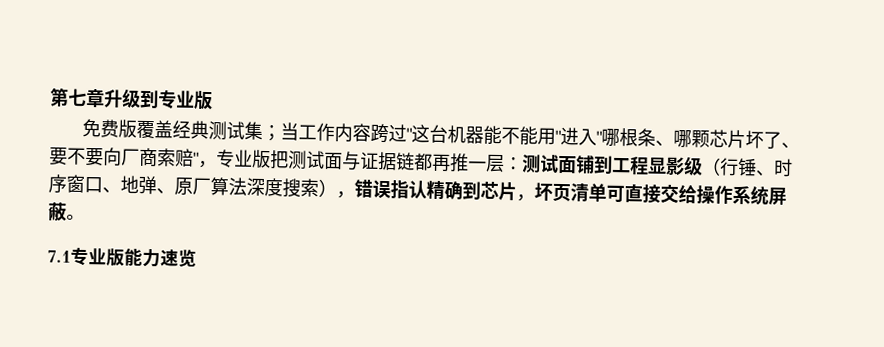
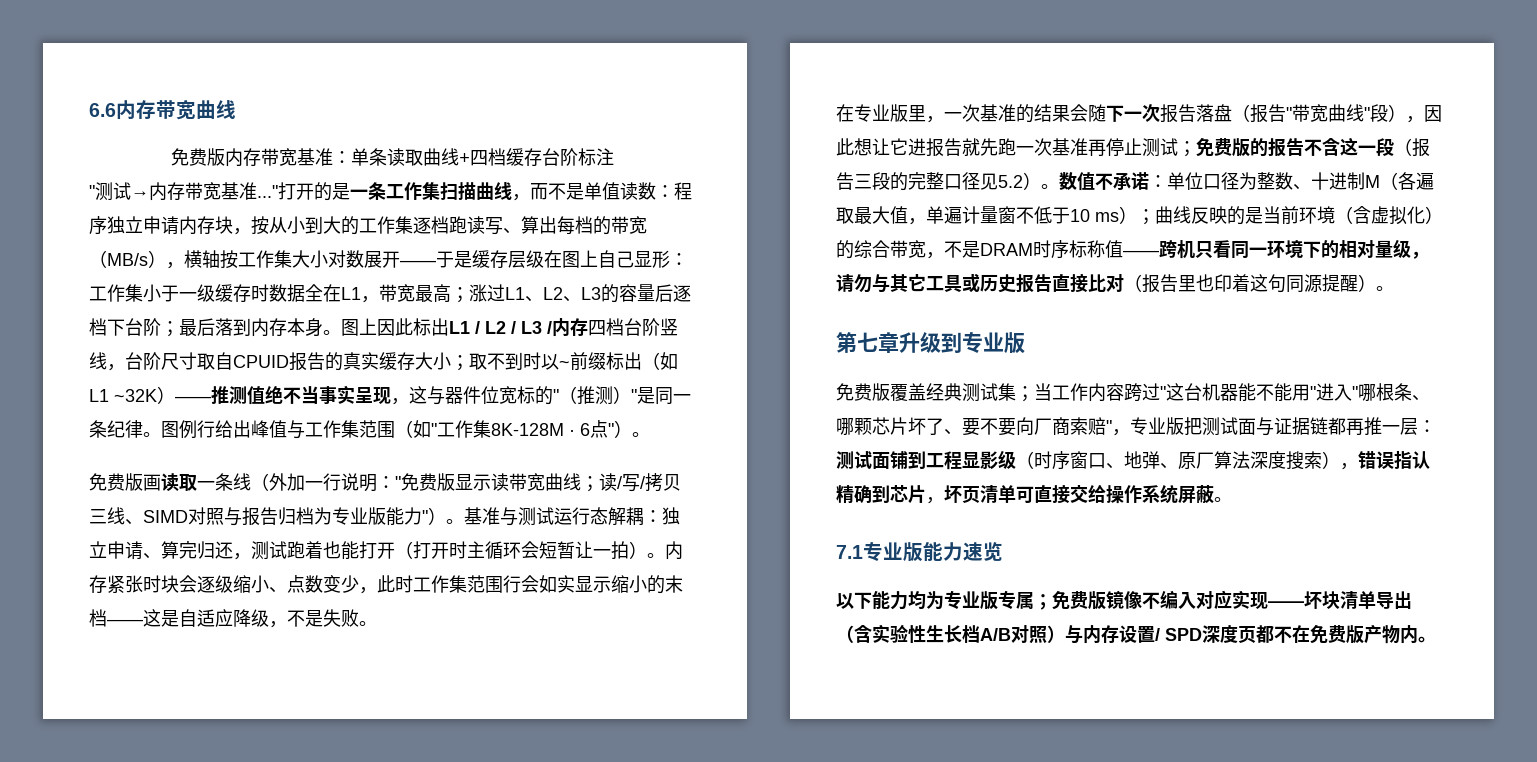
+ 6.6内存带宽曲线
+ 免费版内存带宽基准：单条读取曲线+四档缓存台阶标注
+ "测试→内存带宽基准..."打开的是一条工作集扫描曲线，而不是单值读数：程序独立申请内存块，按从小到大的工作集逐档跑读写、算出每档的带宽（MB/s），横轴按工作集大小对数展开——于是缓存层级在图上自己显形：工作集小于一级缓存时数据全在L1，带宽最高；涨过L1、L2、L3的容量后逐档下台阶；最后落到内存本身。图上因此标出L1 / L2 / L3 /内存四档台阶竖线，台阶尺寸取自CPUID报告的真实缓存大小；取不到时以~前缀标出（如L1 ~32K）——推测值绝不当事实呈现，这与器件位宽标的"（推测）"是同一条纪律。图例行给出峰值与工作集范围（如"工作集8K-128M · 6点"）。
+ 免费版画读取一条线（外加一行说明："免费版显示读带宽曲线；读/写/拷贝三线、SIMD对照与报告归档为专业版能力"）。基准与测试运行态解耦：独立申请、算完归还，测试跑着也能打开（打开时主循环会短暂让一拍）。内存紧张时块会逐级缩小、点数变少，此时工作集范围行会如实显示缩小的末档——这是自适应降级，不是失败。
+ 在专业版里，一次基准的结果会随下一次报告落盘（报告"带宽曲线"段），因此想让它进报告就先跑一次基准再停止测试；免费版的报告不含这一段（报告三段的完整口径见5.2）。数值不承诺：单位口径为整数、十进制M（各遍取最大值，单遍计量窗不低于10 ms）；曲线反映的是当前环境（含虚拟化）的综合带宽，不是DRAM时序标称值——跨机只看同一环境下的相对量级，请勿与其它工具或历史报告直接比对（报告里也印着这句同源提醒）。
- 测试面铺到工程显影级（行锤、时序窗口、地弹、原厂算法深度搜索），错误指认精确到芯片，坏页清单可直接交给操作系统屏蔽。
+ 测试面铺到工程显影级（时序窗口、地弹、原厂算法深度搜索），错误指认精确到芯片，坏页清单可直接交给操作系统屏蔽。
+ 以下能力均为专业版专属；免费版镜像不编入对应实现——坏块清单导出（含实验性生长档A/B对照）与内存设置/ SPD深度页都不在免费版产物内。

